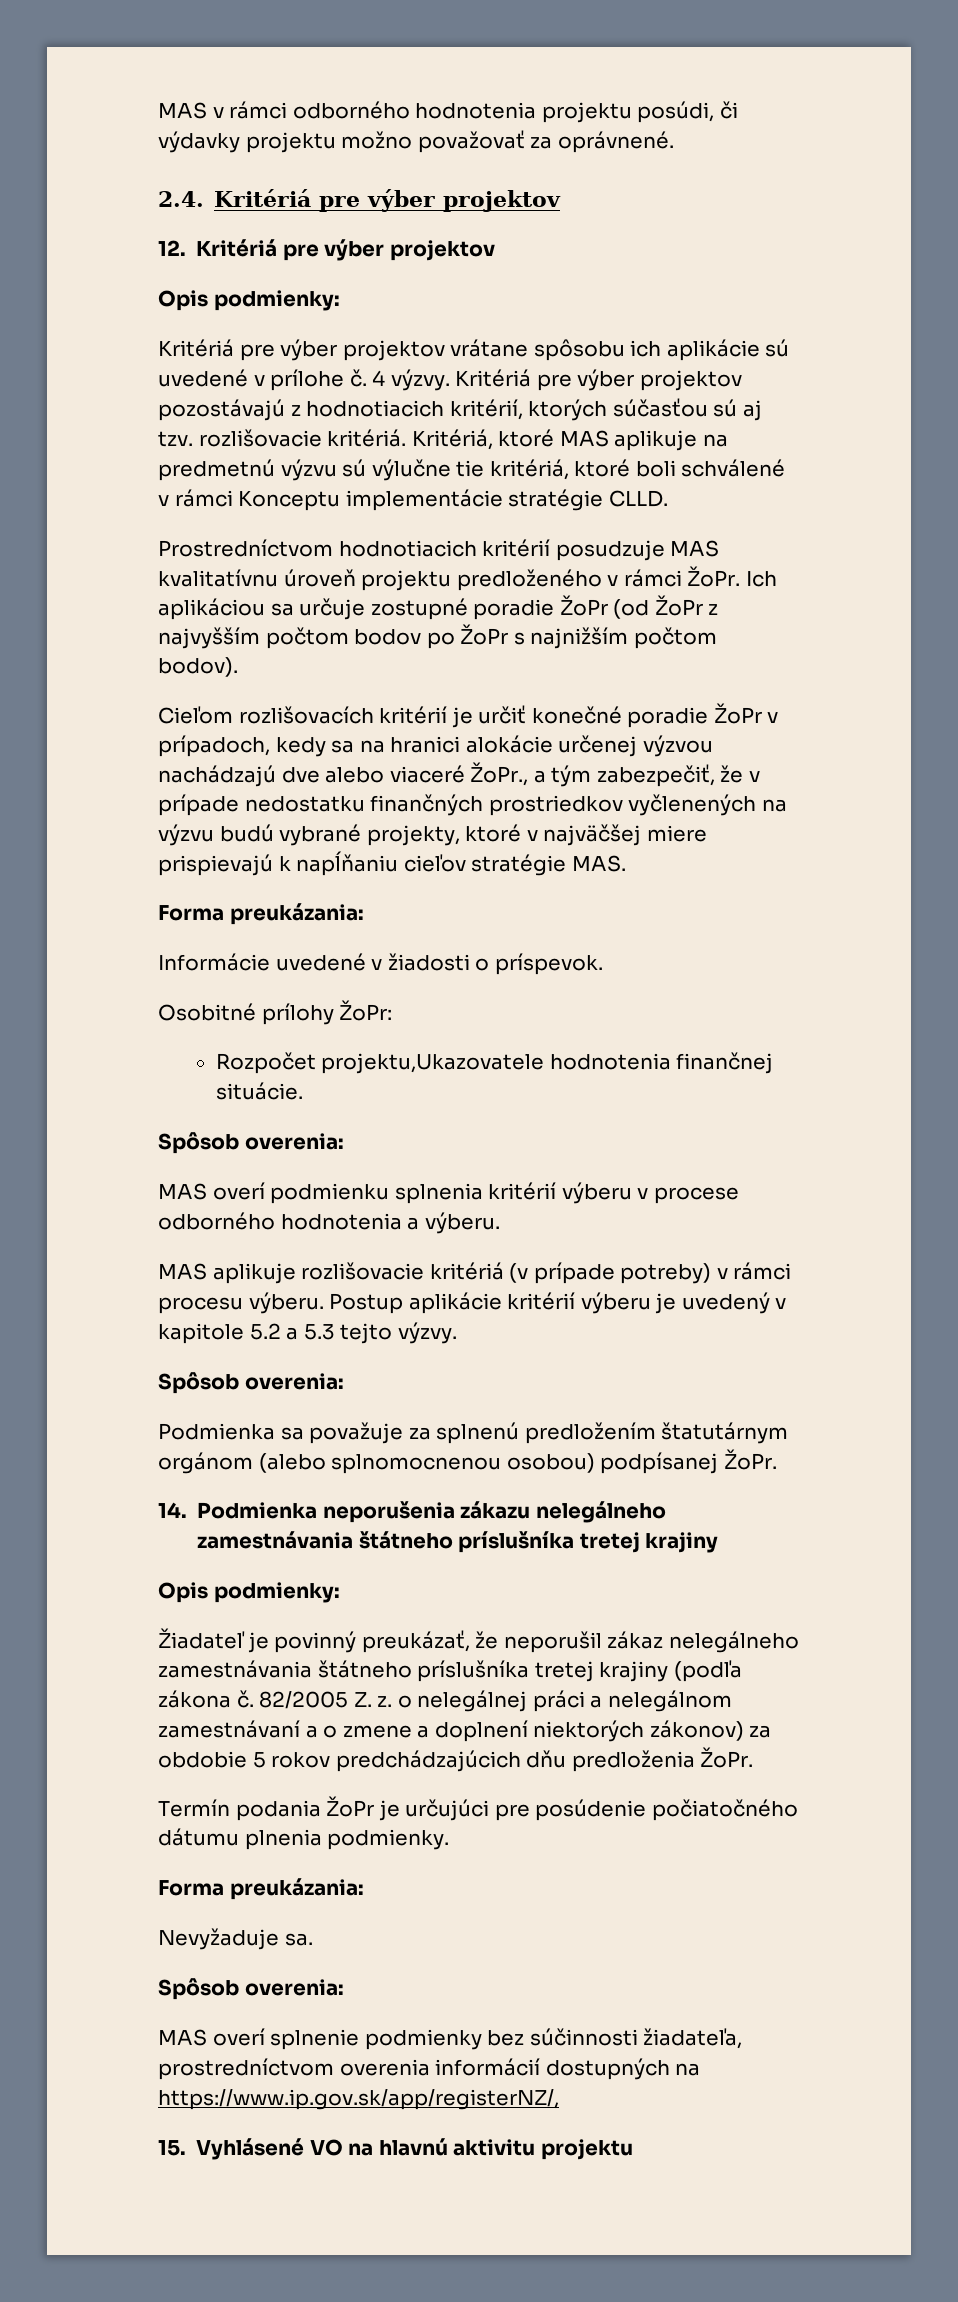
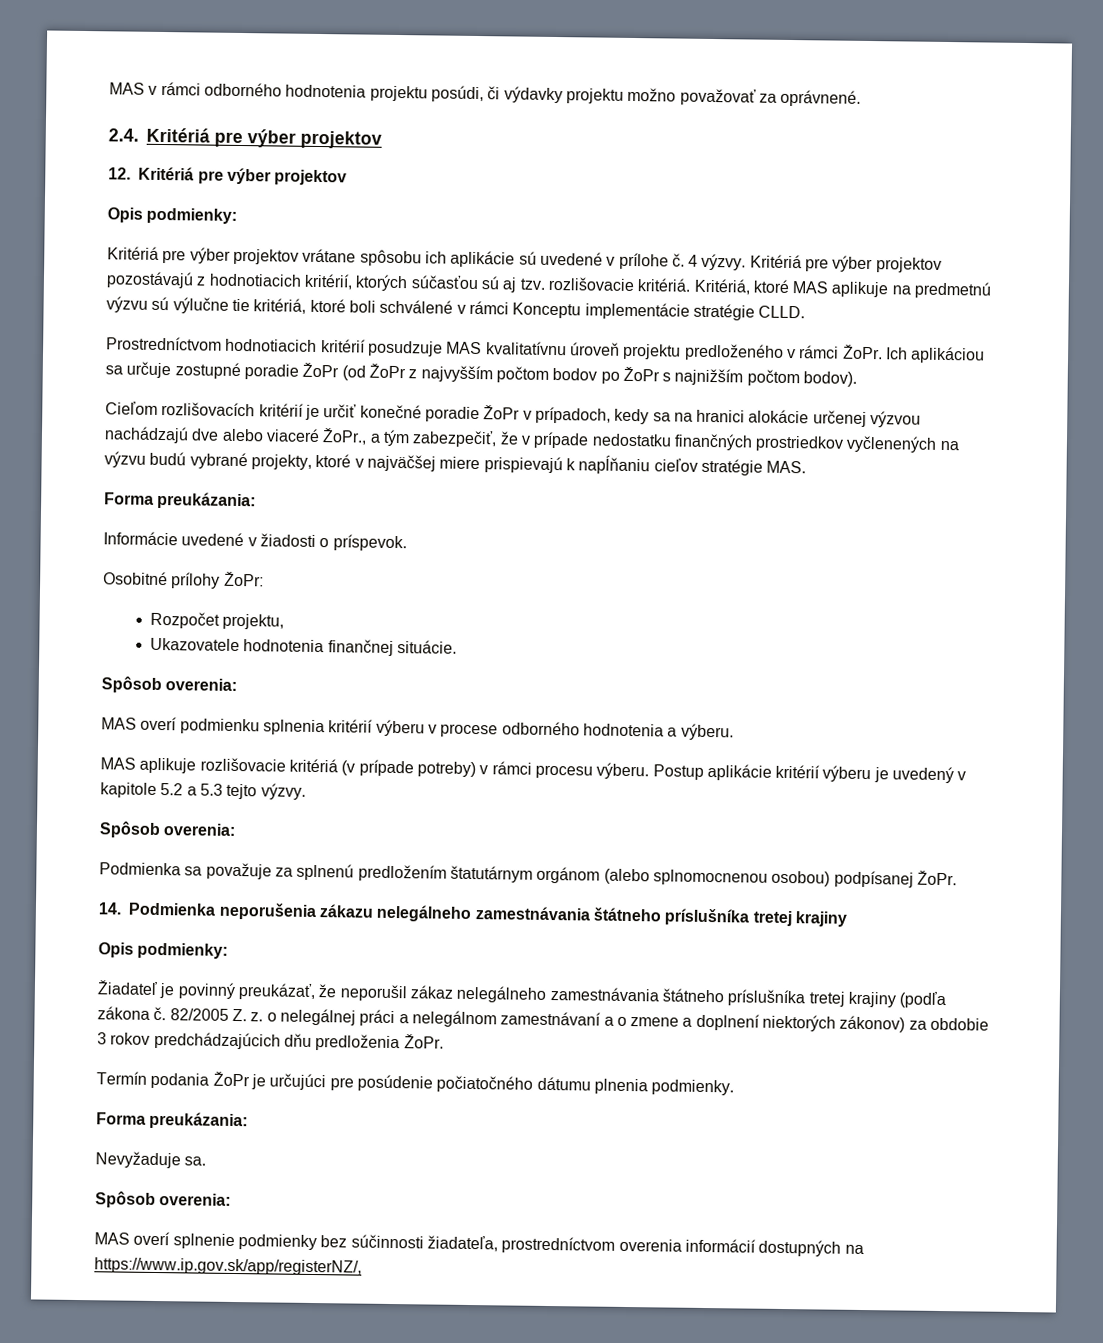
- Rozpočet projektu,Ukazovatele hodnotenia finančnej situácie.
+ Rozpočet projektu,
+ Ukazovatele hodnotenia finančnej situácie.
- 82/2005 Z. z. o nelegálnej práci a nelegálnom zamestnávaní a o zmene a doplnení niektorých zákonov) za obdobie 5 rokov predchádzajúcich dňu predloženia ŽoPr.
+ 82/2005 Z. z. o nelegálnej práci a nelegálnom zamestnávaní a o zmene a doplnení niektorých zákonov) za obdobie 3 rokov predchádzajúcich dňu predloženia ŽoPr.
- 15. Vyhlásené VO na hlavnú aktivitu projektu

